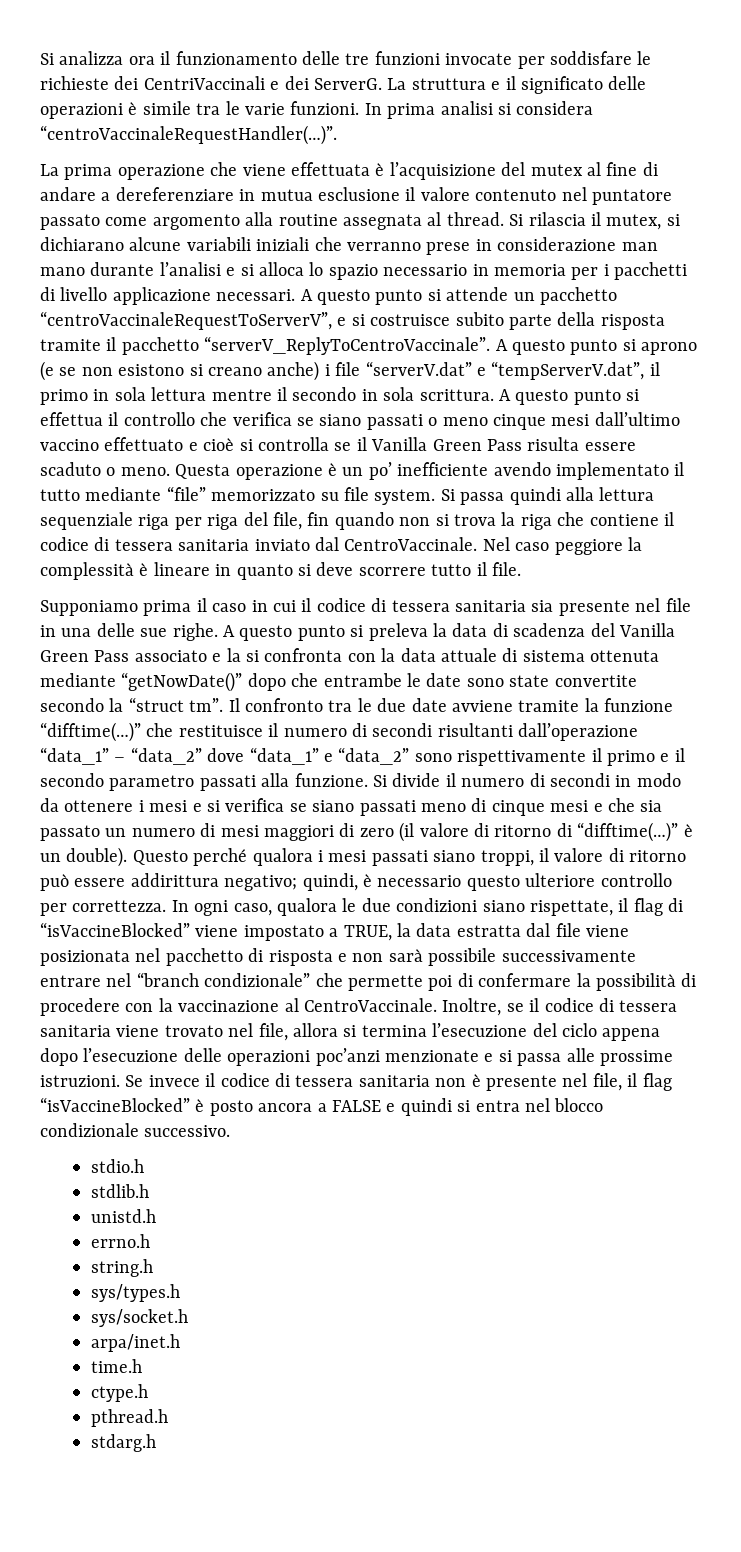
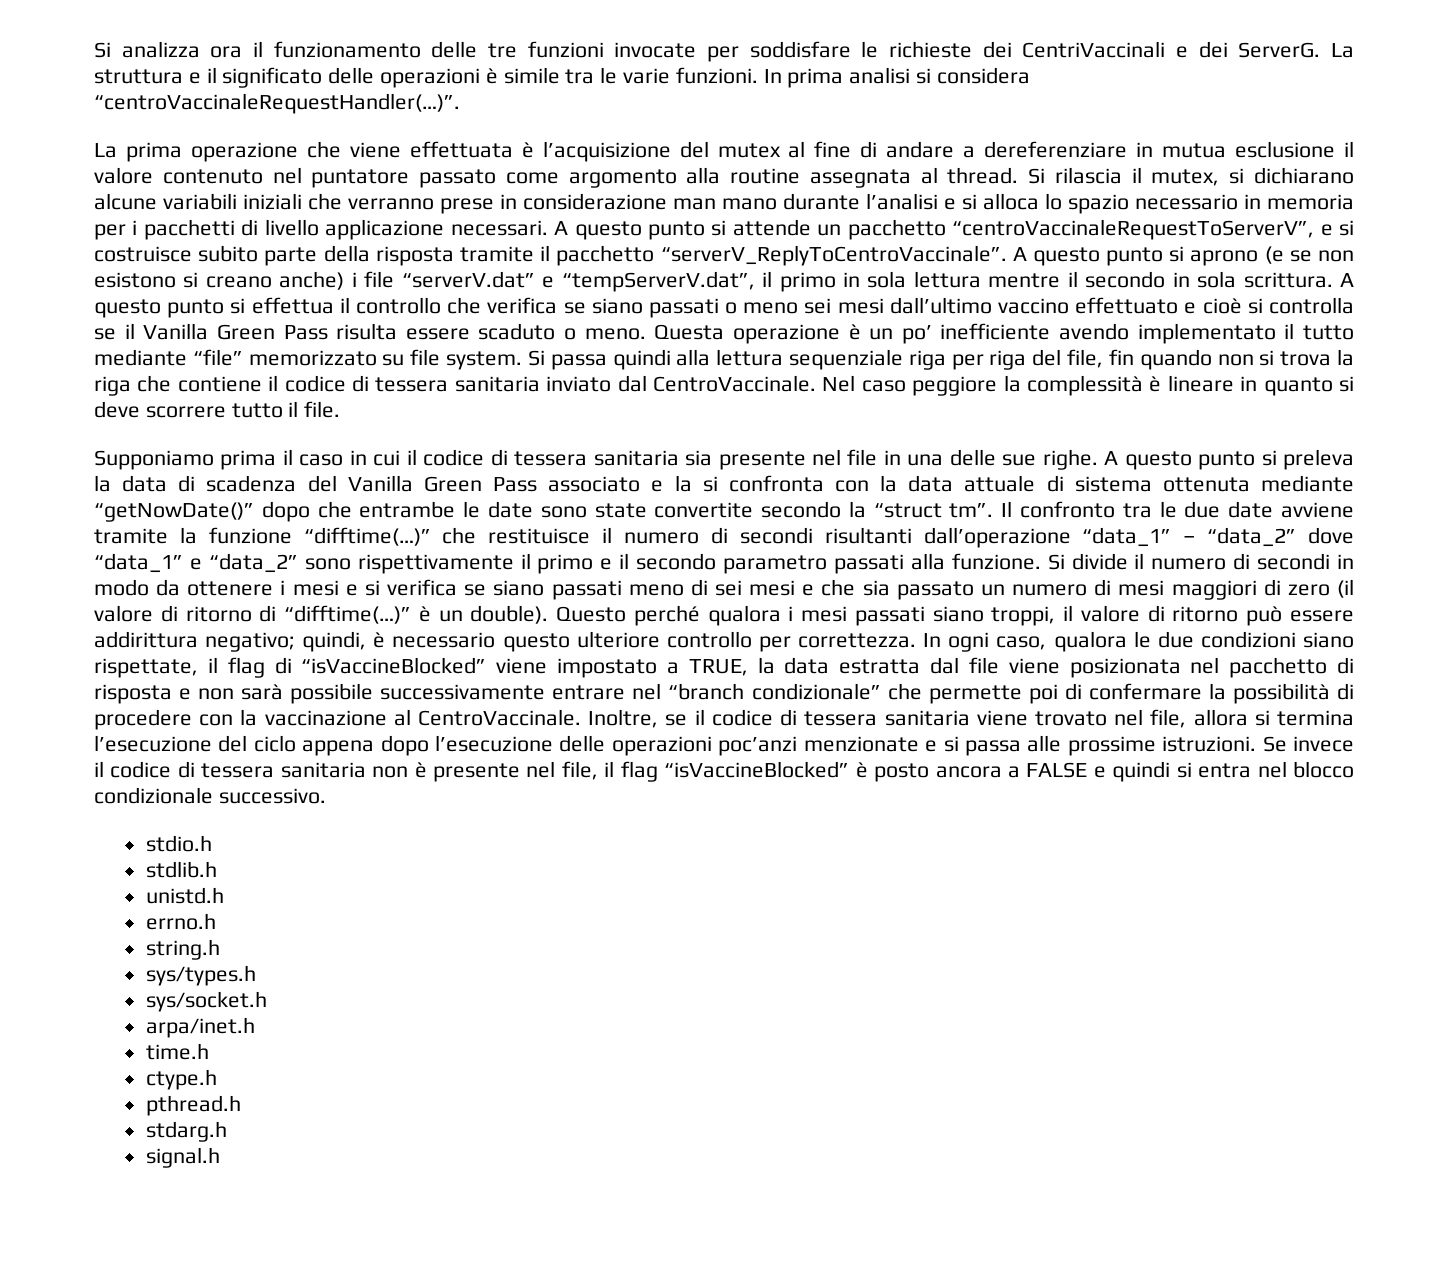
- A questo punto si effettua il controllo che verifica se siano passati o meno cinque mesi dall’ultimo vaccino effettuato e cioè si controlla se il Vanilla Green Pass risulta essere scaduto o meno.
+ A questo punto si effettua il controllo che verifica se siano passati o meno sei mesi dall’ultimo vaccino effettuato e cioè si controlla se il Vanilla Green Pass risulta essere scaduto o meno.
- Si divide il numero di secondi in modo da ottenere i mesi e si verifica se siano passati meno di cinque mesi e che sia passato un numero di mesi maggiori di zero (il valore di ritorno di “difftime(…)” è un double).
+ Si divide il numero di secondi in modo da ottenere i mesi e si verifica se siano passati meno di sei mesi e che sia passato un numero di mesi maggiori di zero (il valore di ritorno di “difftime(…)” è un double).
+ signal.h

